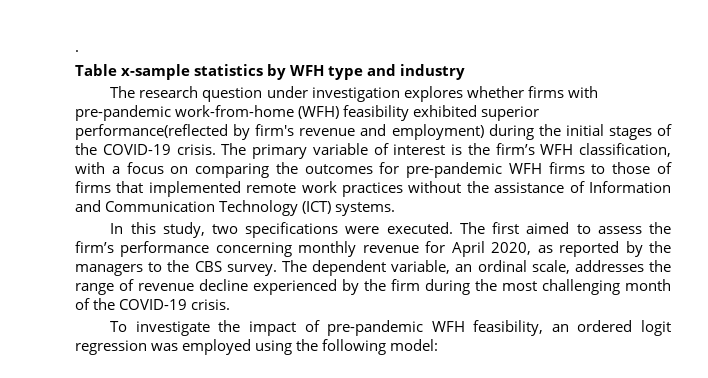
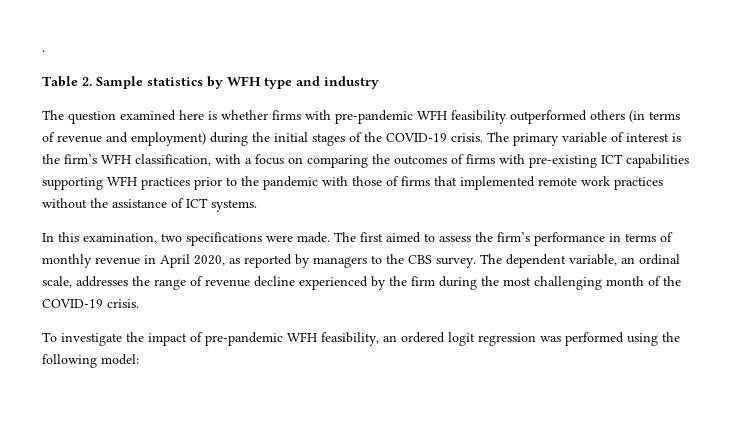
- Table x-sample statistics by WFH type and industry
+ Table 2. Sample statistics by WFH type and industry
- The research question under investigation explores whether firms with pre-pandemic work-from-home (WFH) feasibility exhibited superior performance(reflected by firm's revenue and employment) during the initial stages of the COVID-19 crisis.
+ The question examined here is whether firms with pre-pandemic WFH feasibility outperformed others (in terms of revenue and employment) during the initial stages of the COVID-19 crisis.
- The primary variable of interest is the firm’s WFH classification, with a focus on comparing the outcomes for pre-pandemic WFH firms to those of firms that implemented remote work practices without the assistance of Information and Communication Technology (ICT) systems.
+ The primary variable of interest is the firm’s WFH classification, with a focus on comparing the outcomes of firms with pre-existing ICT capabilities supporting WFH practices prior to the pandemic with those of firms that implemented remote work practices without the assistance of ICT systems.
- In this study, two specifications were executed.
+ In this examination, two specifications were made.
- The first aimed to assess the firm’s performance concerning monthly revenue for April 2020, as reported by the managers to the CBS survey.
+ The first aimed to assess the firm’s performance in terms of monthly revenue in April 2020, as reported by managers to the CBS survey.
- To investigate the impact of pre-pandemic WFH feasibility, an ordered logit regression was employed using the following model:
+ To investigate the impact of pre-pandemic WFH feasibility, an ordered logit regression was performed using the following model:

